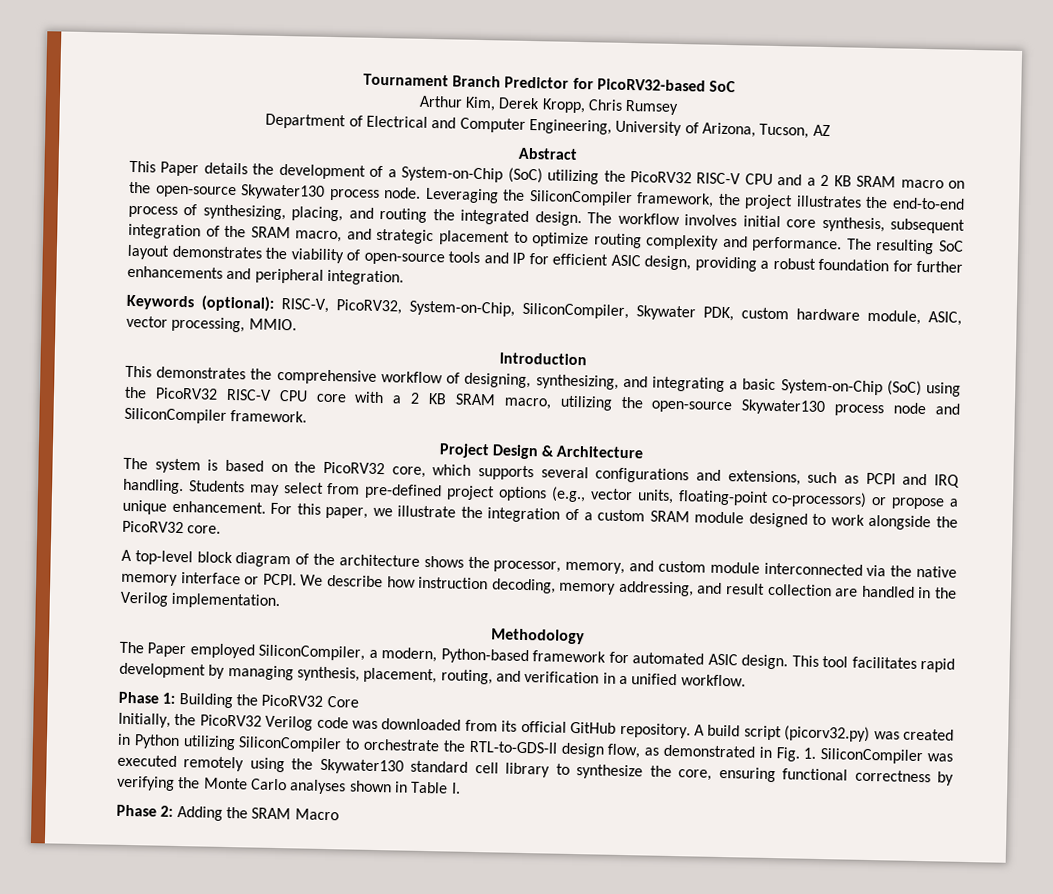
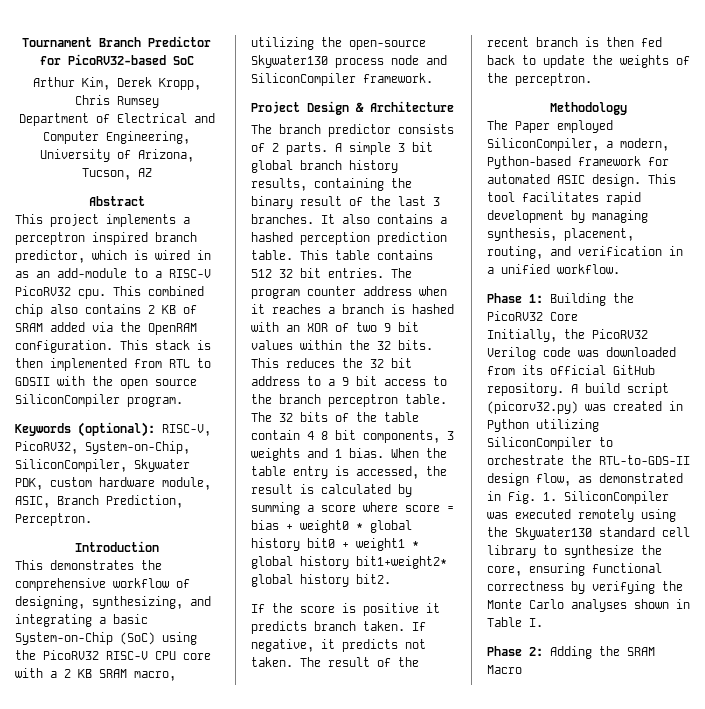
- This Paper details the development of a System-on-Chip (SoC) utilizing the PicoRV32 RISC-V CPU and a 2 KB SRAM macro on the open-source Skywater130 process node. Leveraging the SiliconCompiler framework, the project illustrates the end-to-end process of synthesizing, placing, and routing the integrated design. The workflow involves initial core synthesis, subsequent integration of the SRAM macro, and strategic placement to optimize routing complexity and performance. The resulting SoC layout demonstrates the viability of open-source tools and IP for efficient ASIC design, providing a robust foundation for further enhancements and peripheral integration.
+ This project implements a perceptron inspired branch predictor, which is wired in as an add-module to a RISC-V PicoRV32 cpu. This combined chip also contains 2 KB of SRAM added via the OpenRAM configuration. This stack is then implemented from RTL to GDSII with the open source SiliconCompiler program.
- Keywords (optional): RISC-V, PicoRV32, System-on-Chip, SiliconCompiler, Skywater PDK, custom hardware module, ASIC, vector processing, MMIO.
+ Keywords (optional): RISC-V, PicoRV32, System-on-Chip, SiliconCompiler, Skywater PDK, custom hardware module, ASIC, Branch Prediction, Perceptron.
- The system is based on the PicoRV32 core, which supports several configurations and extensions, such as PCPI and IRQ handling. Students may select from pre-defined project options (e.g., vector units, floating-point co-processors) or propose a unique enhancement. For this paper, we illustrate the integration of a custom SRAM module designed to work alongside the PicoRV32 core.
- A top-level block diagram of the architecture shows the processor, memory, and custom module interconnected via the native memory interface or PCPI. We describe how instruction decoding, memory addressing, and result collection are handled in the Verilog implementation.
+ The branch predictor consists of 2 parts. A simple 3 bit global branch history results, containing the binary result of the last 3 branches. It also contains a hashed perception prediction table. This table contains 512 32 bit entries. The program counter address when it reaches a branch is hashed with an XOR of two 9 bit values within the 32 bits. This reduces the 32 bit address to a 9 bit access to the branch perceptron table. The 32 bits of the table contain 4 8 bit components, 3 weights and 1 bias. When the table entry is accessed, the result is calculated by summing a score where score = bias + weight0 * global history bit0 + weight1 * global history bit1+weight2* global history bit2.
+ If the score is positive it predicts branch taken. If negative, it predicts not taken. The result of the recent branch is then fed back to update the weights of the perceptron.

